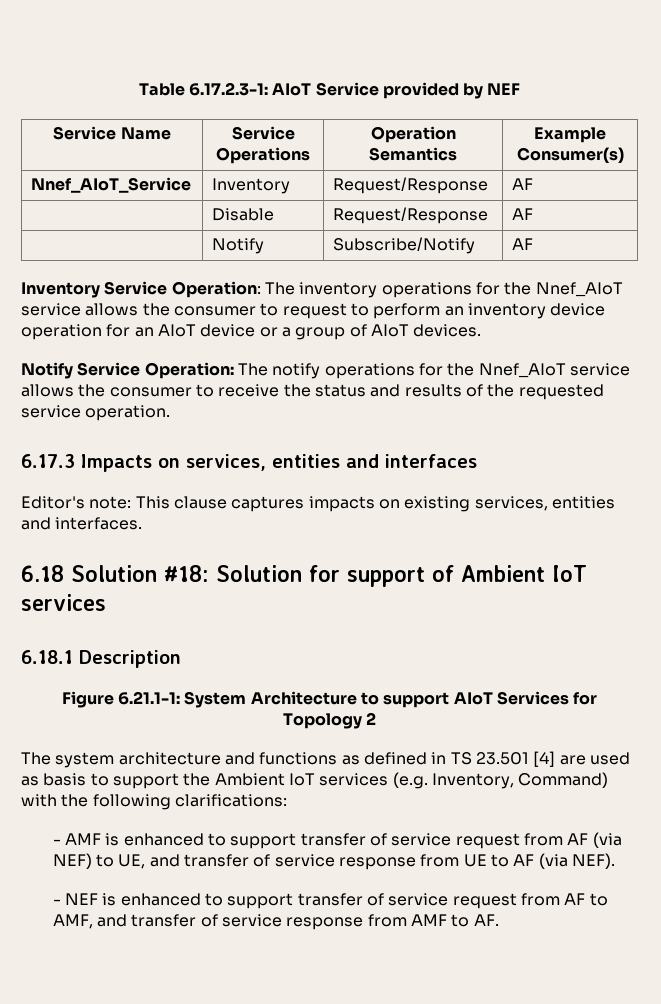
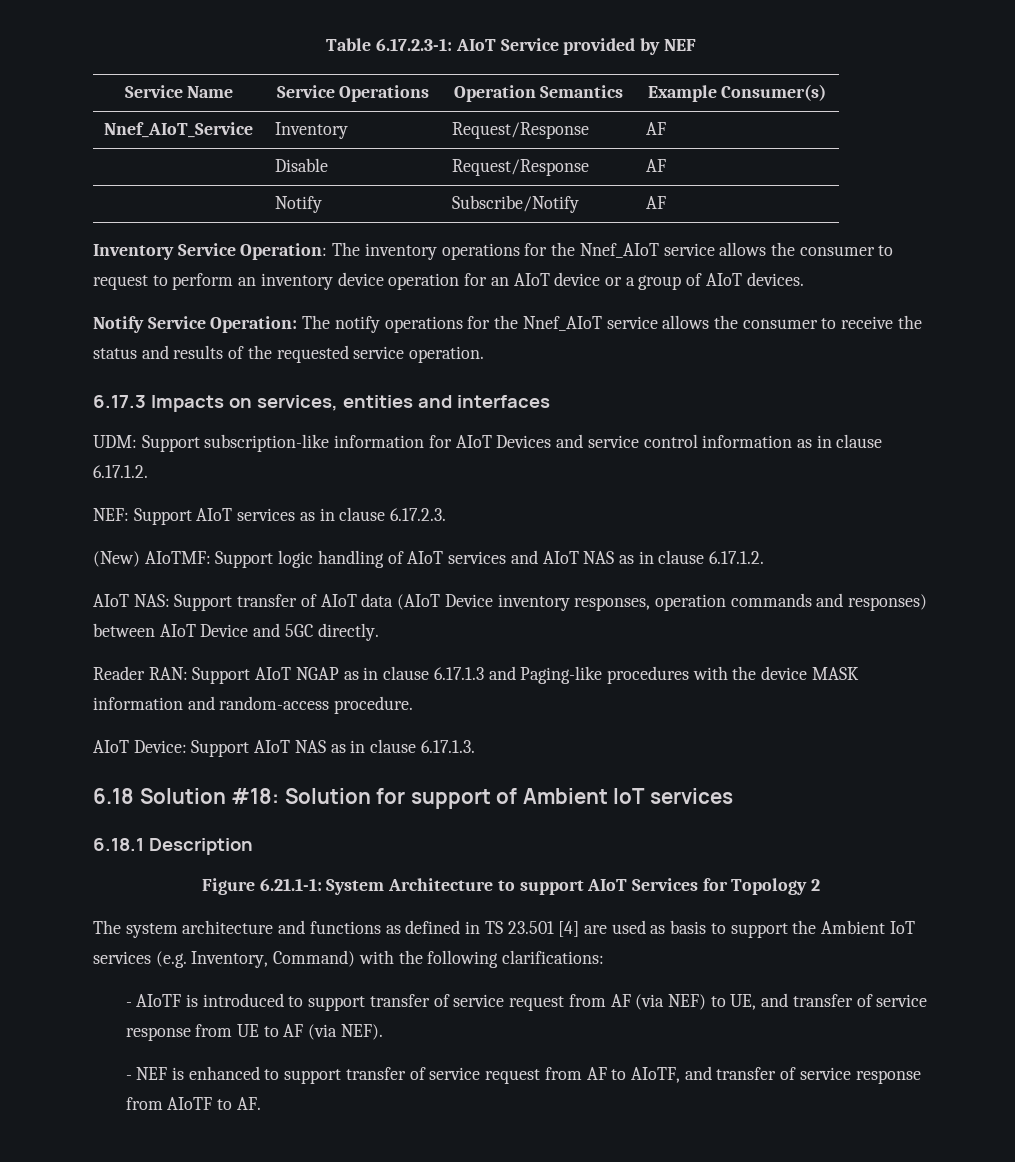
- Editor's note: This clause captures impacts on existing services, entities and interfaces.
+ UDM: Support subscription-like information for AIoT Devices and service control information as in clause 6.17.1.2.
+ NEF: Support AIoT services as in clause 6.17.2.3.
+ (New) AIoTMF: Support logic handling of AIoT services and AIoT NAS as in clause 6.17.1.2.
+ AIoT NAS: Support transfer of AIoT data (AIoT Device inventory responses, operation commands and responses) between AIoT Device and 5GC directly.
+ Reader RAN: Support AIoT NGAP as in clause 6.17.1.3 and Paging-like procedures with the device MASK information and random-access procedure.
+ AIoT Device: Support AIoT NAS as in clause 6.17.1.3.
- - AMF is enhanced to support transfer of service request from AF (via NEF) to UE, and transfer of service response from UE to AF (via NEF).
+ - AIoTF is introduced to support transfer of service request from AF (via NEF) to UE, and transfer of service response from UE to AF (via NEF).
- - NEF is enhanced to support transfer of service request from AF to AMF, and transfer of service response from AMF to AF.
+ - NEF is enhanced to support transfer of service request from AF to AIoTF, and transfer of service response from AIoTF to AF.

